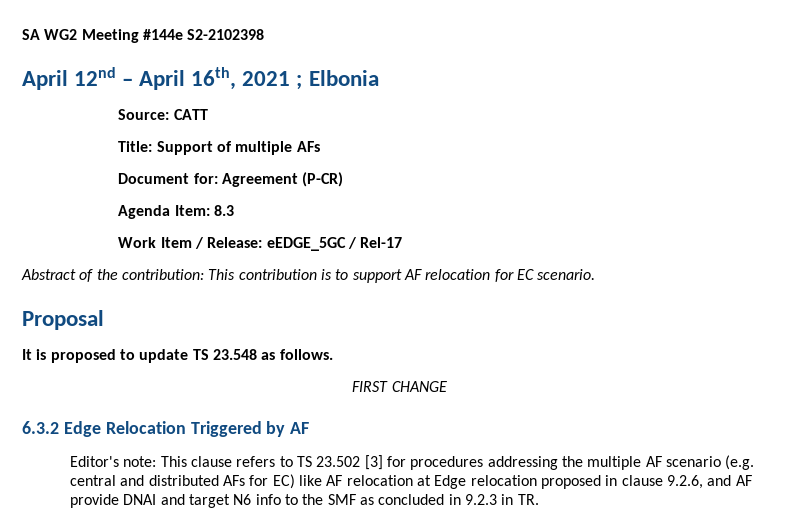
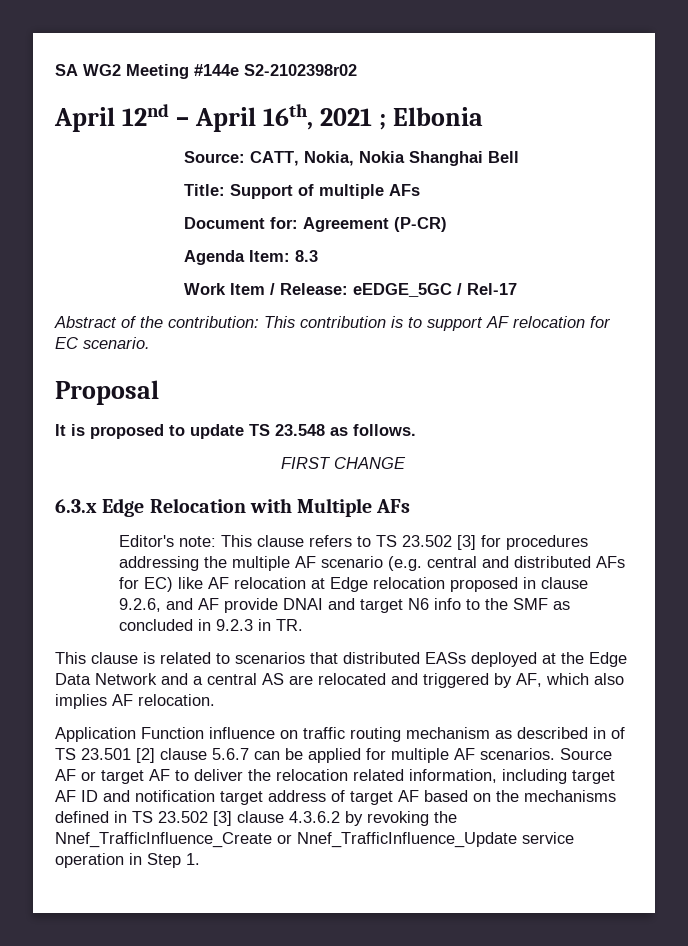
- SA WG2 Meeting #144e S2-2102398
+ SA WG2 Meeting #144e S2-2102398r02
- Source: CATT
+ Source: CATT, Nokia, Nokia Shanghai Bell
- 6.3.2 Edge Relocation Triggered by AF
+ 6.3.x Edge Relocation with Multiple AFs
+ This clause is related to scenarios that distributed EASs deployed at the Edge Data Network and a central AS are relocated and triggered by AF, which also implies AF relocation.
+ Application Function influence on traffic routing mechanism as described in of TS 23.501 [2] clause 5.6.7 can be applied for multiple AF scenarios. Source AF or target AF to deliver the relocation related information, including target AF ID and notification target address of target AF based on the mechanisms defined in TS 23.502 [3] clause 4.3.6.2 by revoking the Nnef_TrafficInfluence_Create or Nnef_TrafficInfluence_Update service operation in Step 1.

